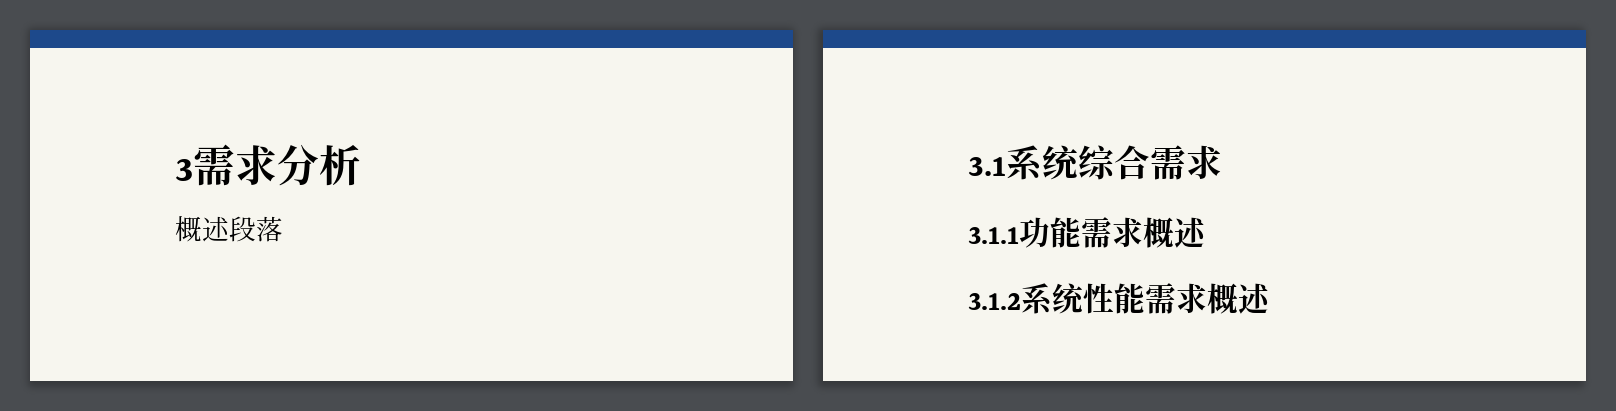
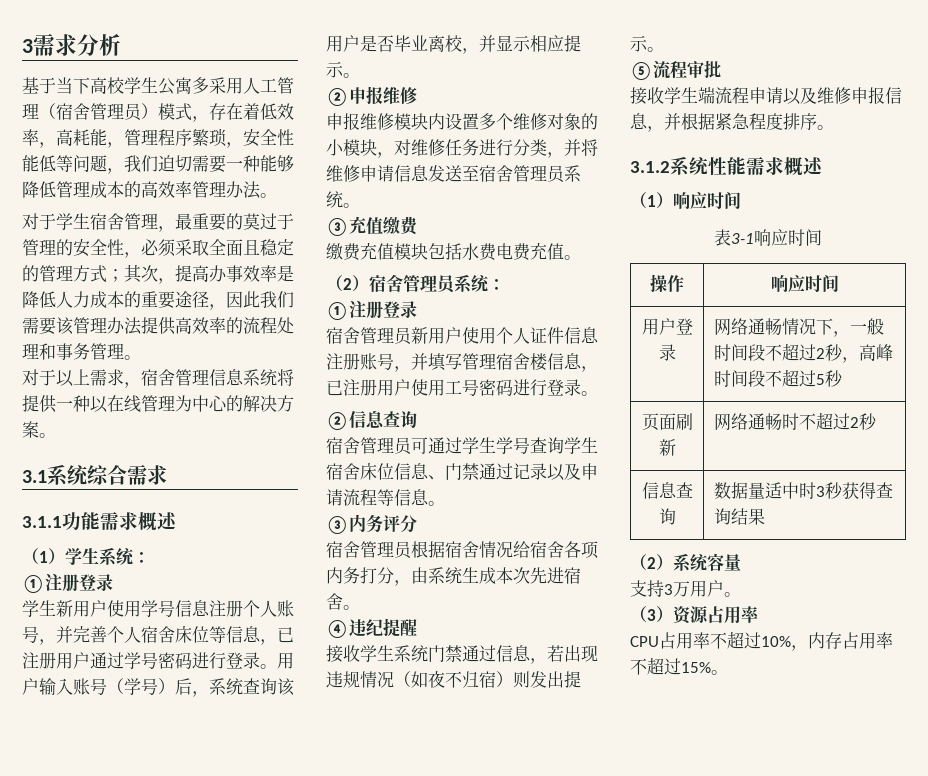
- 概述段落
+ 基于当下高校学生公寓多采用人工管理（宿舍管理员）模式，存在着低效率，高耗能，管理程序繁琐，安全性能低等问题，我们迫切需要一种能够降低管理成本的高效率管理办法。
+ 对于学生宿舍管理，最重要的莫过于管理的安全性，必须采取全面且稳定的管理方式；其次，提高办事效率是降低人力成本的重要途径，因此我们需要该管理办法提供高效率的流程处理和事务管理。
+ 对于以上需求，宿舍管理信息系统将提供一种以在线管理为中心的解决方案。
+ （1）学生系统：
+ ①注册登录
+ 学生新用户使用学号信息注册个人账号，并完善个人宿舍床位等信息，已注册用户通过学号密码进行登录。用户输入账号（学号）后，系统查询该用户是否毕业离校，并显示相应提示。
+ ②申报维修
+ 申报维修模块内设置多个维修对象的小模块，对维修任务进行分类，并将维修申请信息发送至宿舍管理员系统。
+ ③充值缴费
+ 缴费充值模块包括水费电费充值。
+ （2）宿舍管理员系统：
+ ①注册登录
+ 宿舍管理员新用户使用个人证件信息注册账号，并填写管理宿舍楼信息，已注册用户使用工号密码进行登录。
+ ②信息查询
+ 宿舍管理员可通过学生学号查询学生宿舍床位信息、门禁通过记录以及申请流程等信息。
+ ③内务评分
+ 宿舍管理员根据宿舍情况给宿舍各项内务打分，由系统生成本次先进宿舍。
+ ④违纪提醒
+ 接收学生系统门禁通过信息，若出现违规情况（如夜不归宿）则发出提示。
+ ⑤流程审批
+ 接收学生端流程申请以及维修申报信息，并根据紧急程度排序。
+ （1）响应时间
+ 表3-1响应时间
+ 操作 | 响应时间
+ 用户登录 | 网络通畅情况下，一般时间段不超过2秒，高峰时间段不超过5秒
+ 页面刷新 | 网络通畅时不超过2秒
+ 信息查询 | 数据量适中时3秒获得查询结果
+ （2）系统容量
+ 支持3万用户。
+ （3）资源占用率
+ CPU占用率不超过10%，内存占用率不超过15%。

